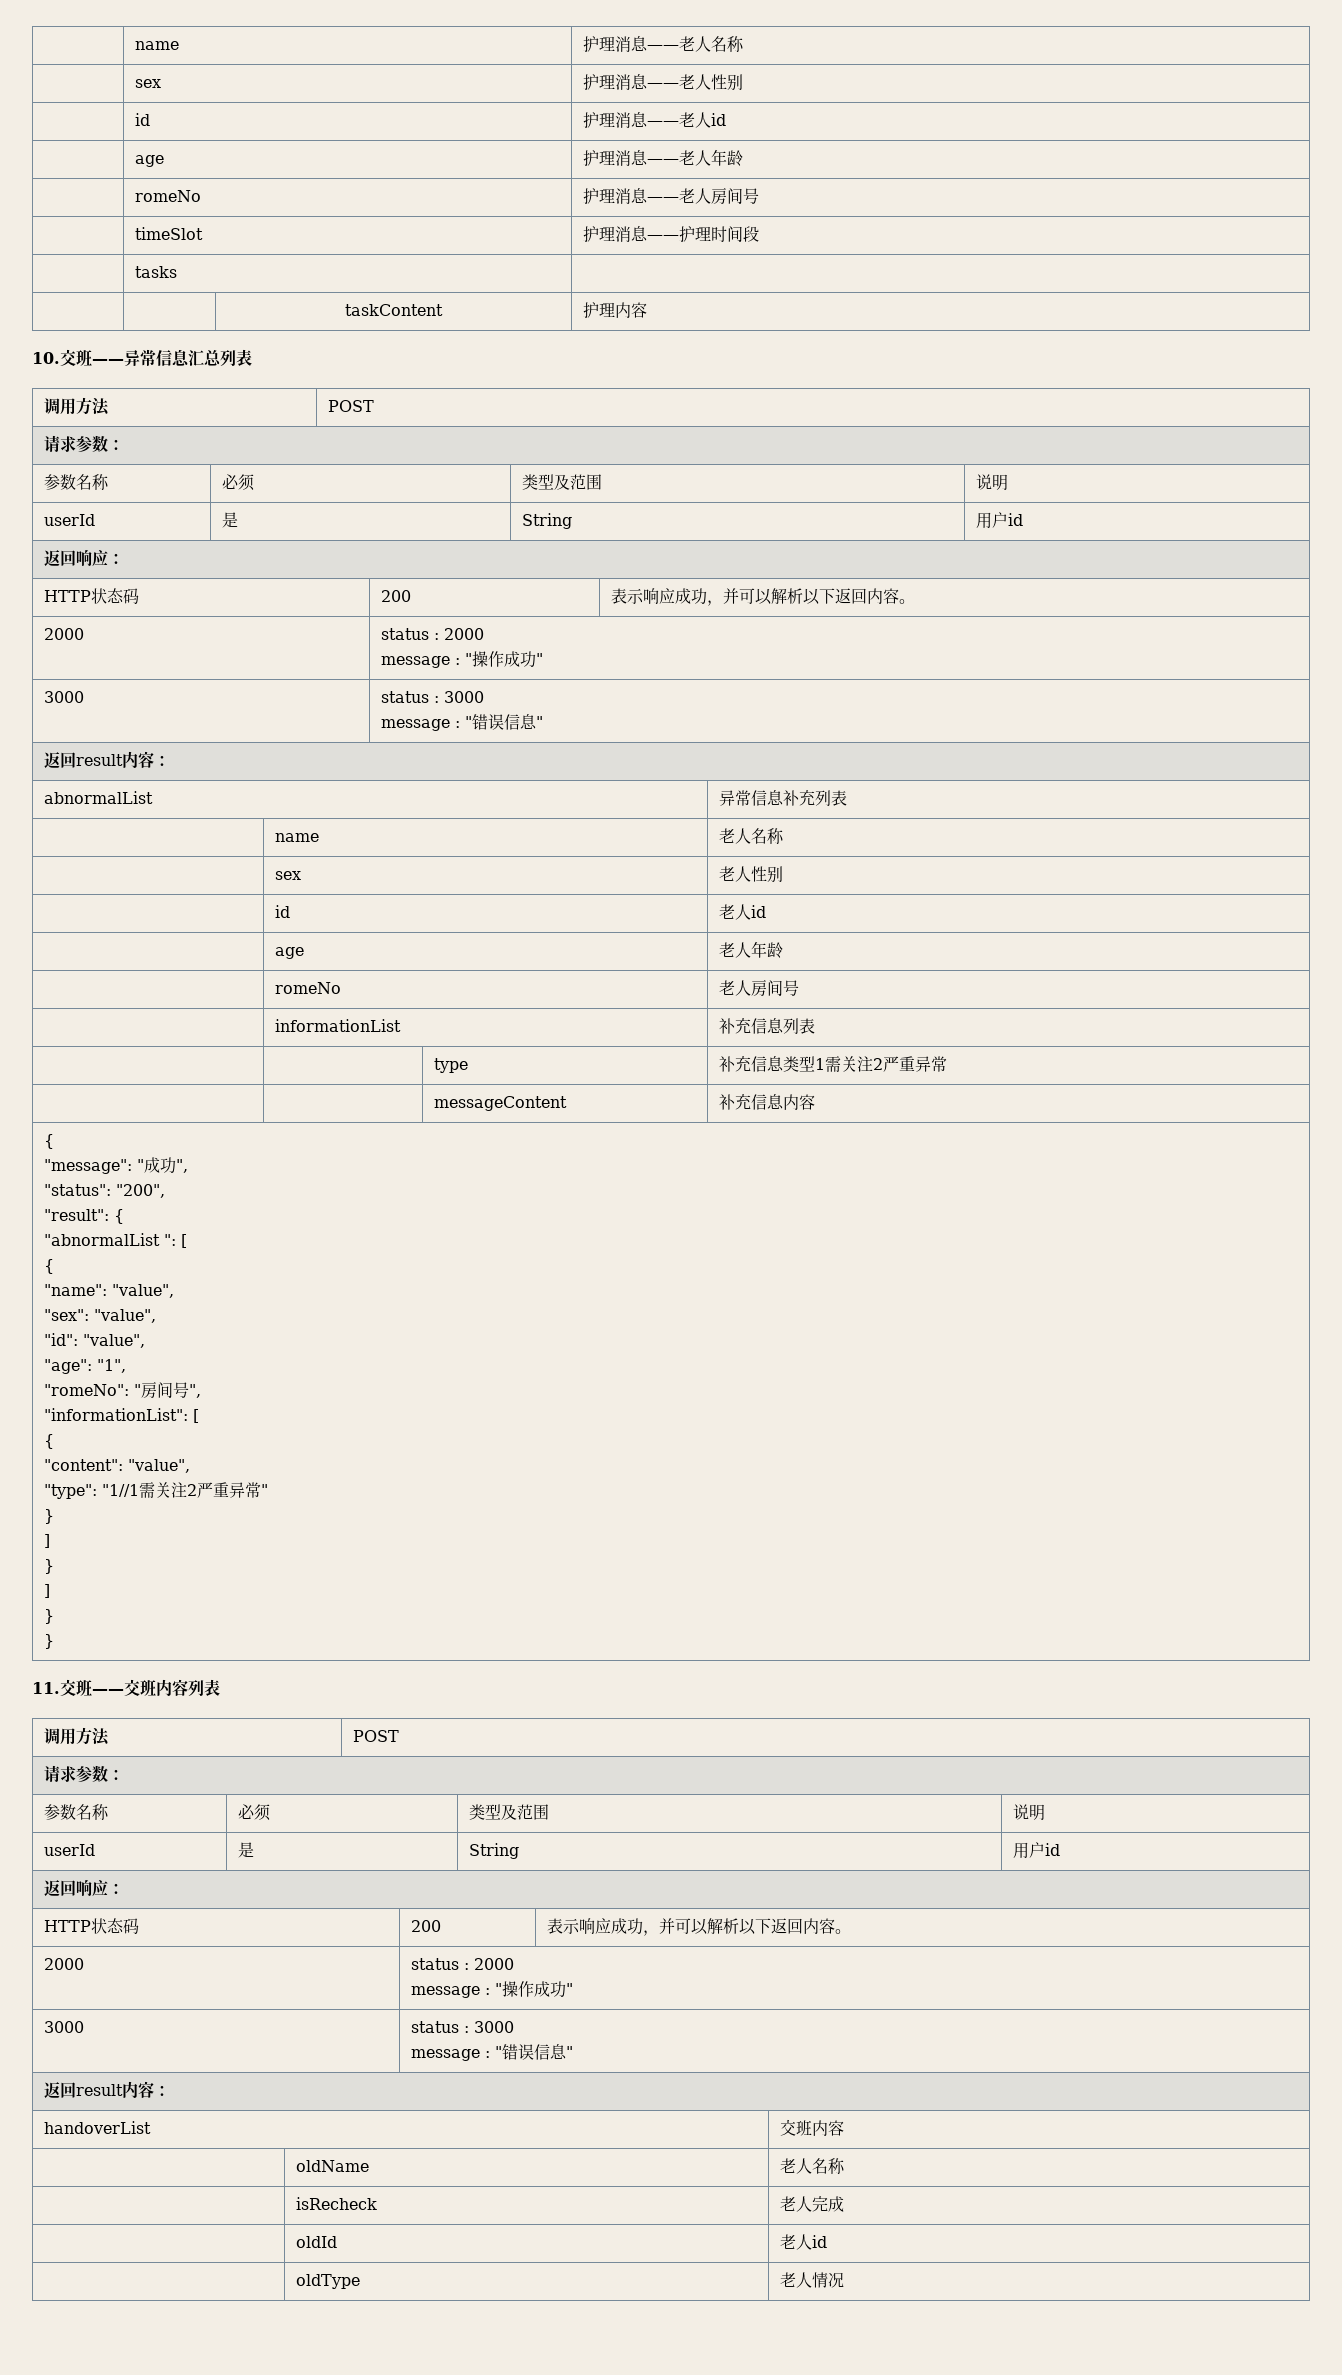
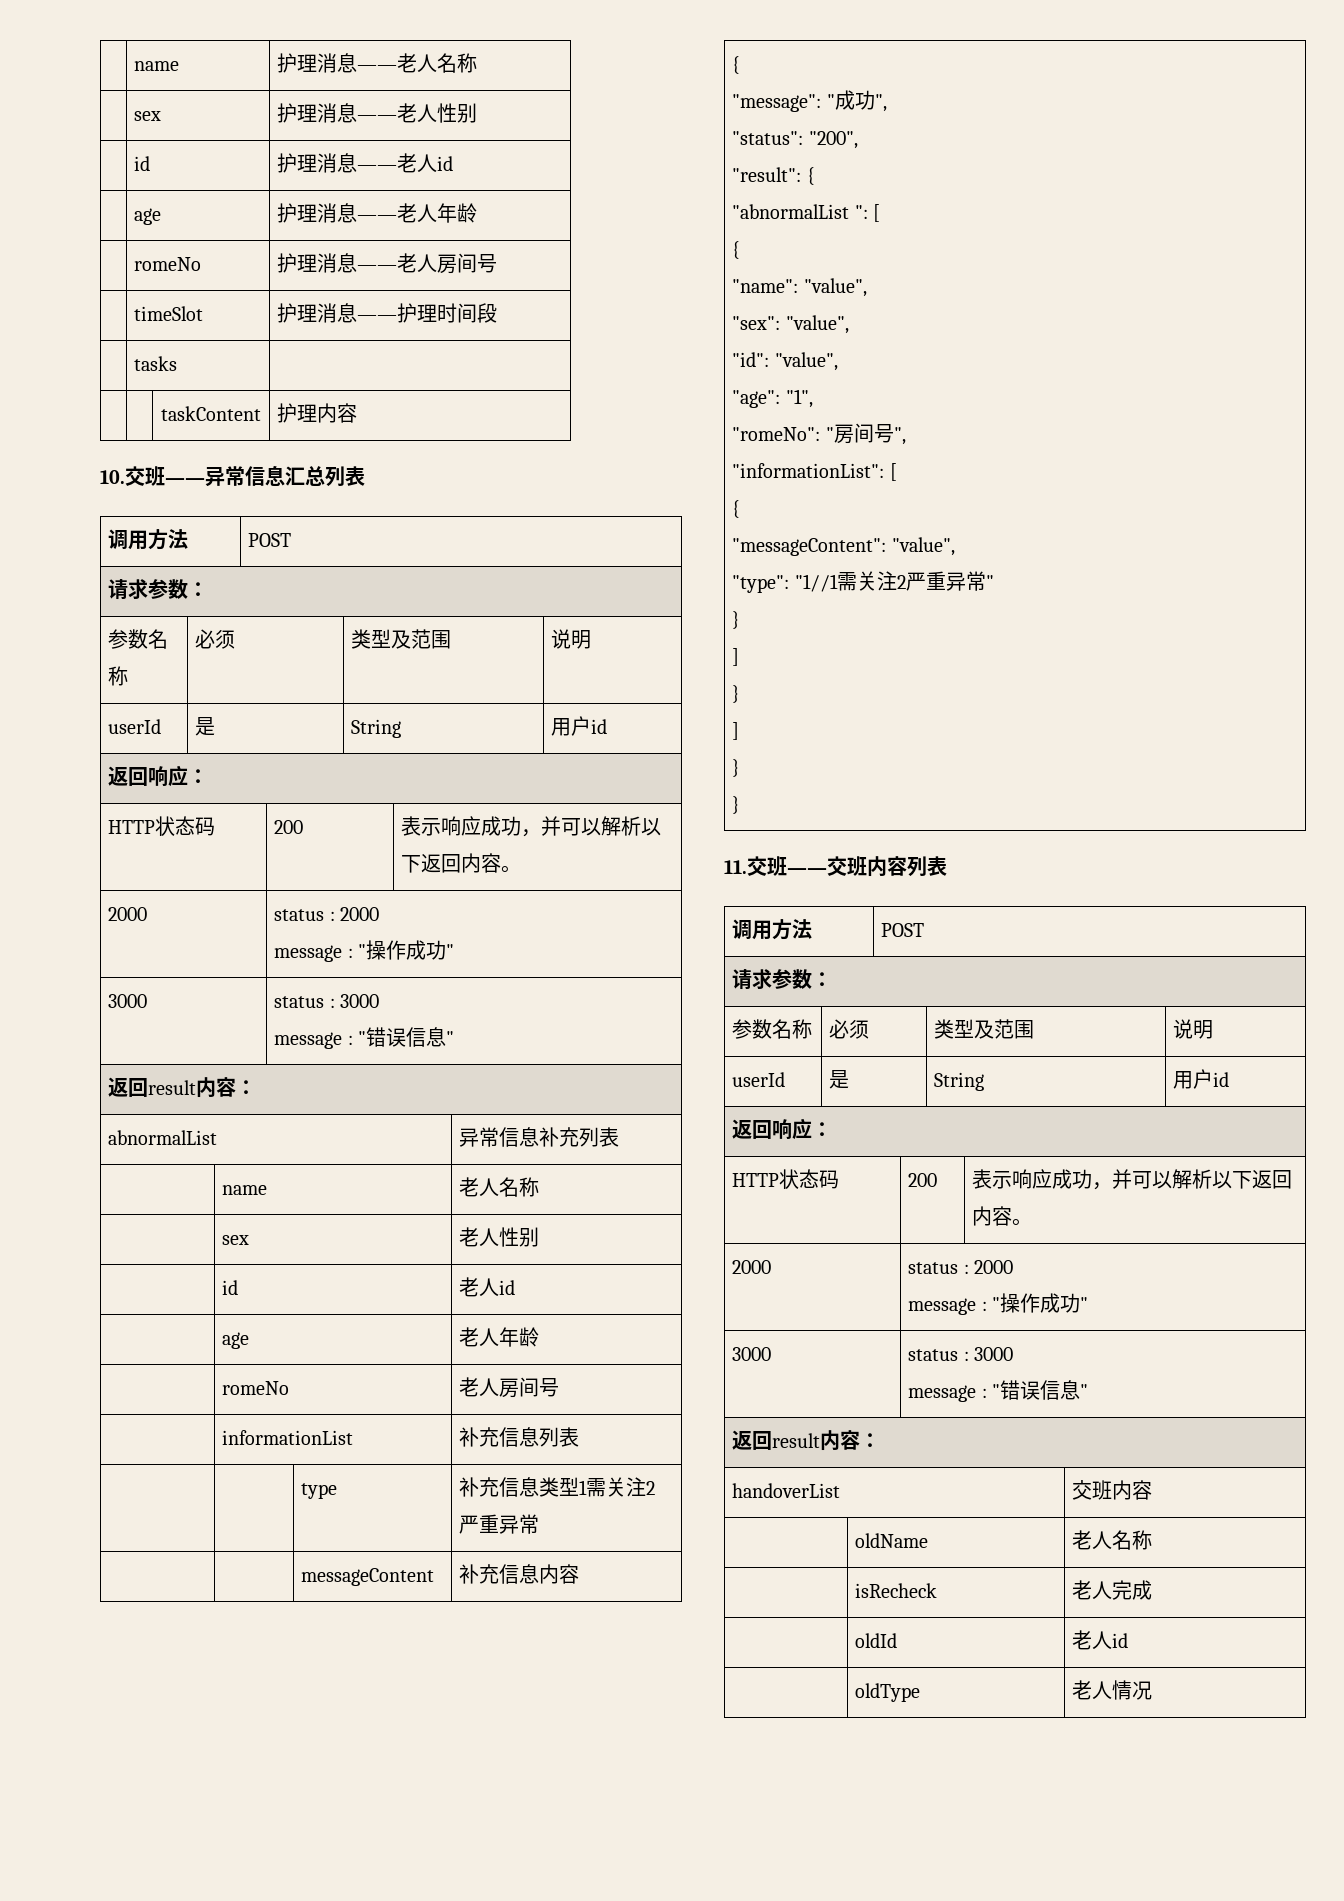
- "content": "value",
+ "messageContent": "value",

